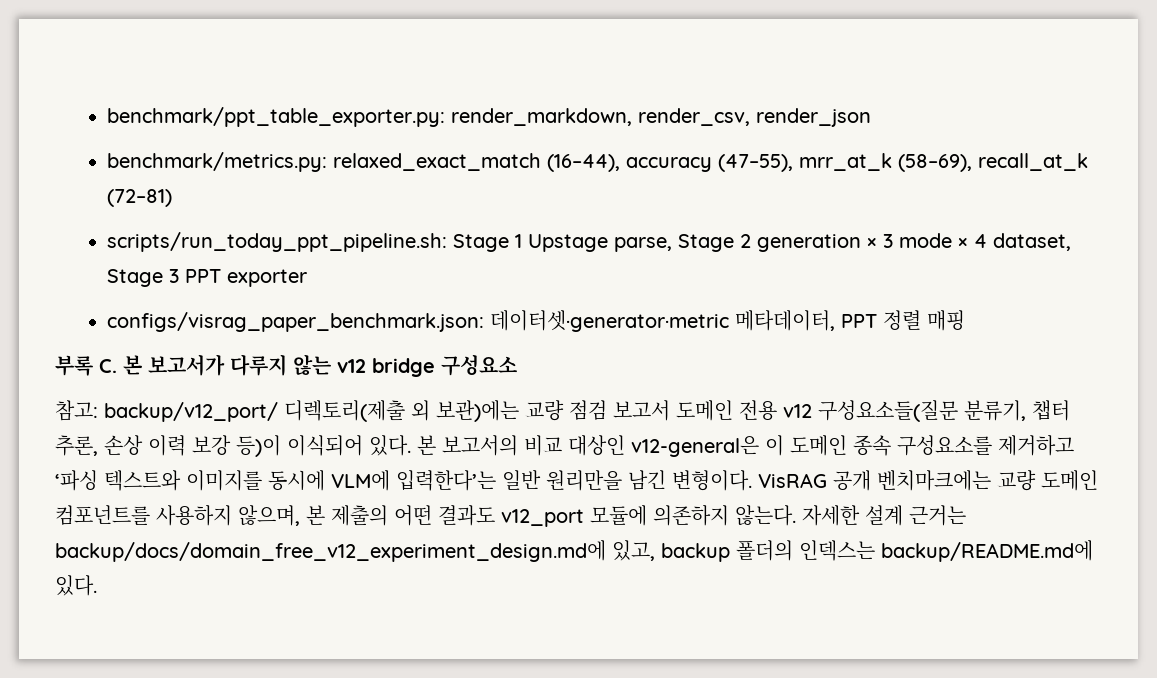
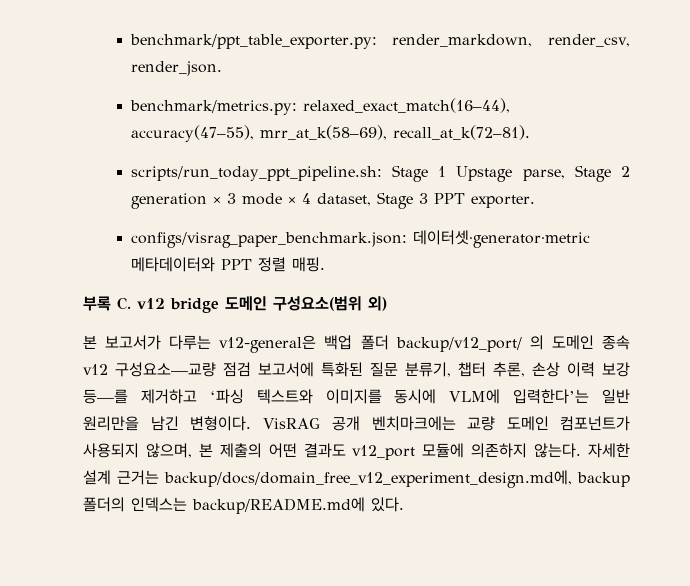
- benchmark/ppt_table_exporter.py: render_markdown, render_csv, render_json
+ benchmark/ppt_table_exporter.py: render_markdown, render_csv, render_json.
- benchmark/metrics.py: relaxed_exact_match (16–44), accuracy (47–55), mrr_at_k (58–69), recall_at_k (72–81)
+ benchmark/metrics.py: relaxed_exact_match(16–44), accuracy(47–55), mrr_at_k(58–69), recall_at_k(72–81).
- scripts/run_today_ppt_pipeline.sh: Stage 1 Upstage parse, Stage 2 generation × 3 mode × 4 dataset, Stage 3 PPT exporter
+ scripts/run_today_ppt_pipeline.sh: Stage 1 Upstage parse, Stage 2 generation × 3 mode × 4 dataset, Stage 3 PPT exporter.
- configs/visrag_paper_benchmark.json: 데이터셋·generator·metric 메타데이터, PPT 정렬 매핑
+ configs/visrag_paper_benchmark.json: 데이터셋·generator·metric 메타데이터와 PPT 정렬 매핑.
- 부록 C. 본 보고서가 다루지 않는 v12 bridge 구성요소
- 참고: backup/v12_port/ 디렉토리(제출 외 보관)에는 교량 점검 보고서 도메인 전용 v12 구성요소들(질문 분류기, 챕터 추론, 손상 이력 보강 등)이 이식되어 있다. 본 보고서의 비교 대상인 v12-general은 이 도메인 종속 구성요소를 제거하고 ‘파싱 텍스트와 이미지를 동시에 VLM에 입력한다’는 일반 원리만을 남긴 변형이다.
+ 부록 C. v12 bridge 도메인 구성요소(범위 외)
+ 본 보고서가 다루는 v12-general은 백업 폴더 backup/v12_port/ 의 도메인 종속 v12 구성요소—교량 점검 보고서에 특화된 질문 분류기, 챕터 추론, 손상 이력 보강 등—를 제거하고 ‘파싱 텍스트와 이미지를 동시에 VLM에 입력한다’는 일반 원리만을 남긴 변형이다.
- VisRAG 공개 벤치마크에는 교량 도메인 컴포넌트를 사용하지 않으며, 본 제출의 어떤 결과도 v12_port 모듈에 의존하지 않는다.
+ VisRAG 공개 벤치마크에는 교량 도메인 컴포넌트가 사용되지 않으며, 본 제출의 어떤 결과도 v12_port 모듈에 의존하지 않는다.
- 자세한 설계 근거는 backup/docs/domain_free_v12_experiment_design.md에 있고, backup 폴더의 인덱스는 backup/README.md에 있다.
+ 자세한 설계 근거는 backup/docs/domain_free_v12_experiment_design.md에, backup 폴더의 인덱스는 backup/README.md에 있다.

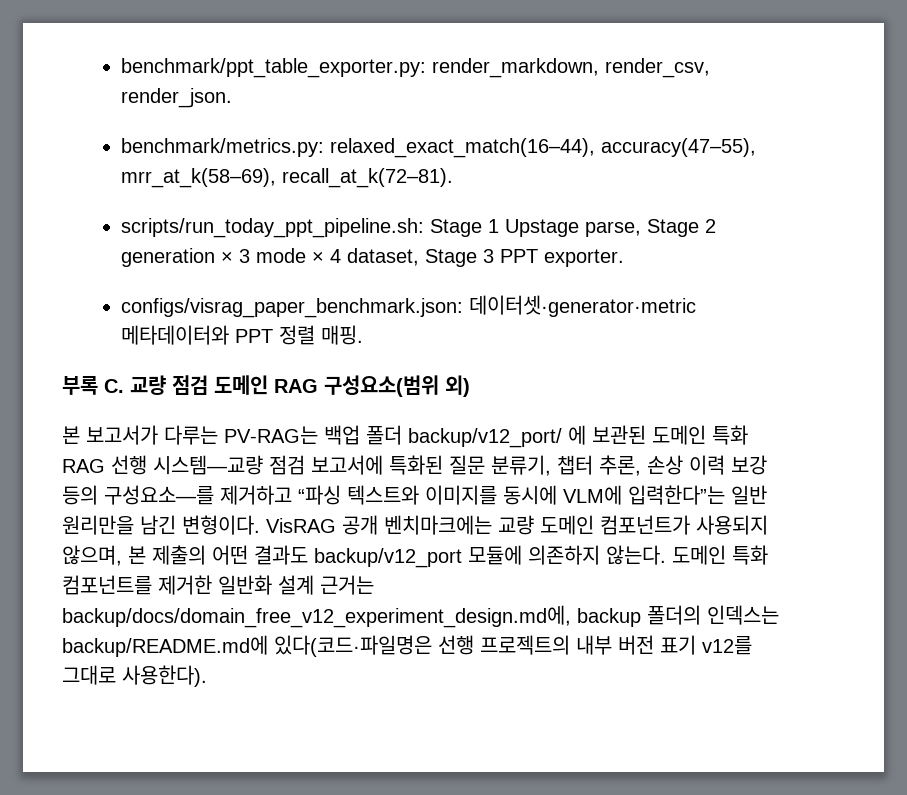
- 부록 C. v12 bridge 도메인 구성요소(범위 외)
+ 부록 C. 교량 점검 도메인 RAG 구성요소(범위 외)
- 본 보고서가 다루는 v12-general은 백업 폴더 backup/v12_port/ 의 도메인 종속 v12 구성요소—교량 점검 보고서에 특화된 질문 분류기, 챕터 추론, 손상 이력 보강 등—를 제거하고 ‘파싱 텍스트와 이미지를 동시에 VLM에 입력한다’는 일반 원리만을 남긴 변형이다.
+ 본 보고서가 다루는 PV-RAG는 백업 폴더 backup/v12_port/ 에 보관된 도메인 특화 RAG 선행 시스템—교량 점검 보고서에 특화된 질문 분류기, 챕터 추론, 손상 이력 보강 등의 구성요소—를 제거하고 “파싱 텍스트와 이미지를 동시에 VLM에 입력한다”는 일반 원리만을 남긴 변형이다.
- VisRAG 공개 벤치마크에는 교량 도메인 컴포넌트가 사용되지 않으며, 본 제출의 어떤 결과도 v12_port 모듈에 의존하지 않는다.
+ VisRAG 공개 벤치마크에는 교량 도메인 컴포넌트가 사용되지 않으며, 본 제출의 어떤 결과도 backup/v12_port 모듈에 의존하지 않는다.
- 자세한 설계 근거는 backup/docs/domain_free_v12_experiment_design.md에, backup 폴더의 인덱스는 backup/README.md에 있다.
+ 도메인 특화 컴포넌트를 제거한 일반화 설계 근거는 backup/docs/domain_free_v12_experiment_design.md에, backup 폴더의 인덱스는 backup/README.md에 있다(코드·파일명은 선행 프로젝트의 내부 버전 표기 v12를 그대로 사용한다).

